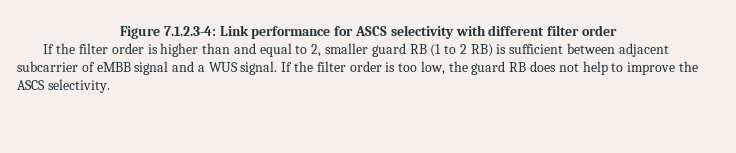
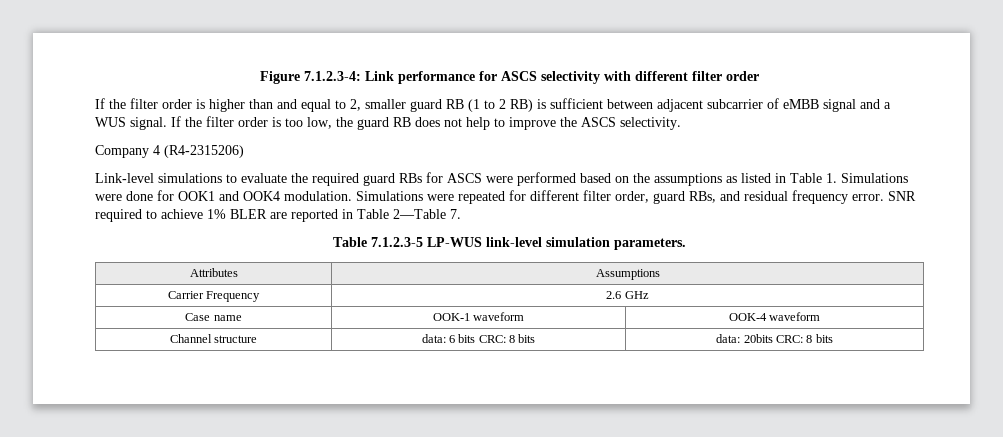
+ Company 4 (R4-2315206)
+ Link-level simulations to evaluate the required guard RBs for ASCS were performed based on the assumptions as listed in Table 1. Simulations were done for OOK1 and OOK4 modulation. Simulations were repeated for different filter order, guard RBs, and residual frequency error. SNR required to achieve 1% BLER are reported in Table 2—Table 7.
+ Table 7.1.2.3-5 LP-WUS link-level simulation parameters.
+ Attributes | Assumptions
+ Carrier Frequency | 2.6 GHz
+ Case name | OOK-1 waveform | OOK-4 waveform
+ Channel structure | data: 6 bits CRC: 8 bits | data: 20bits CRC: 8 bits

